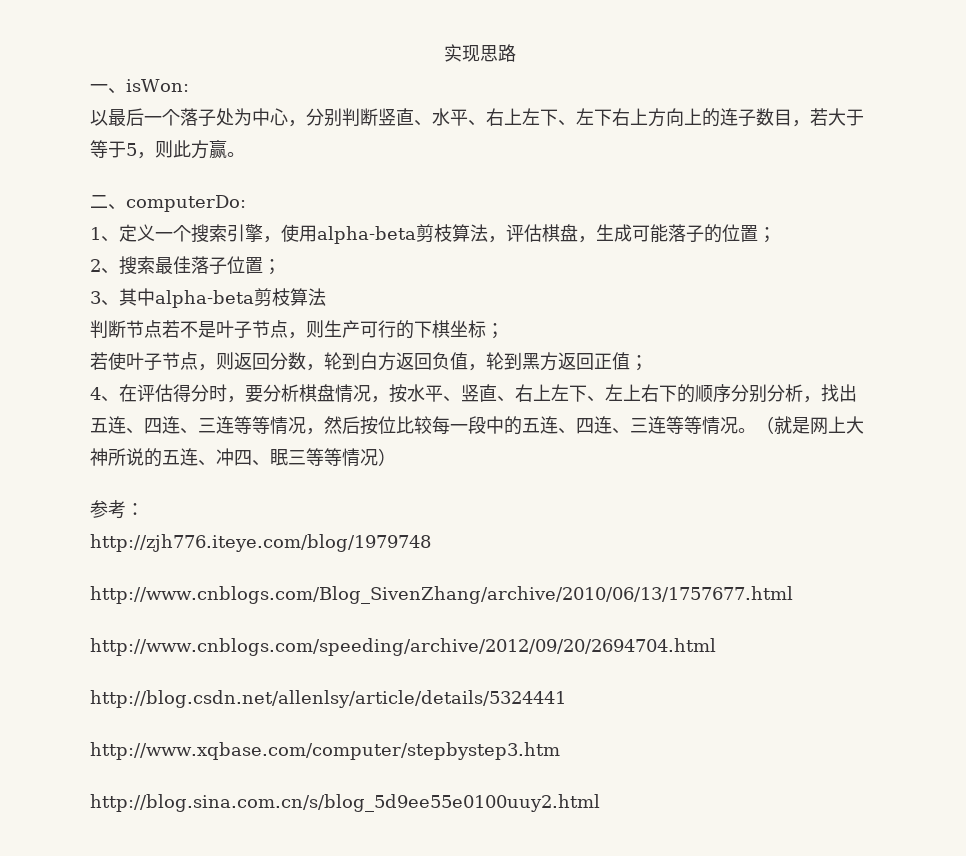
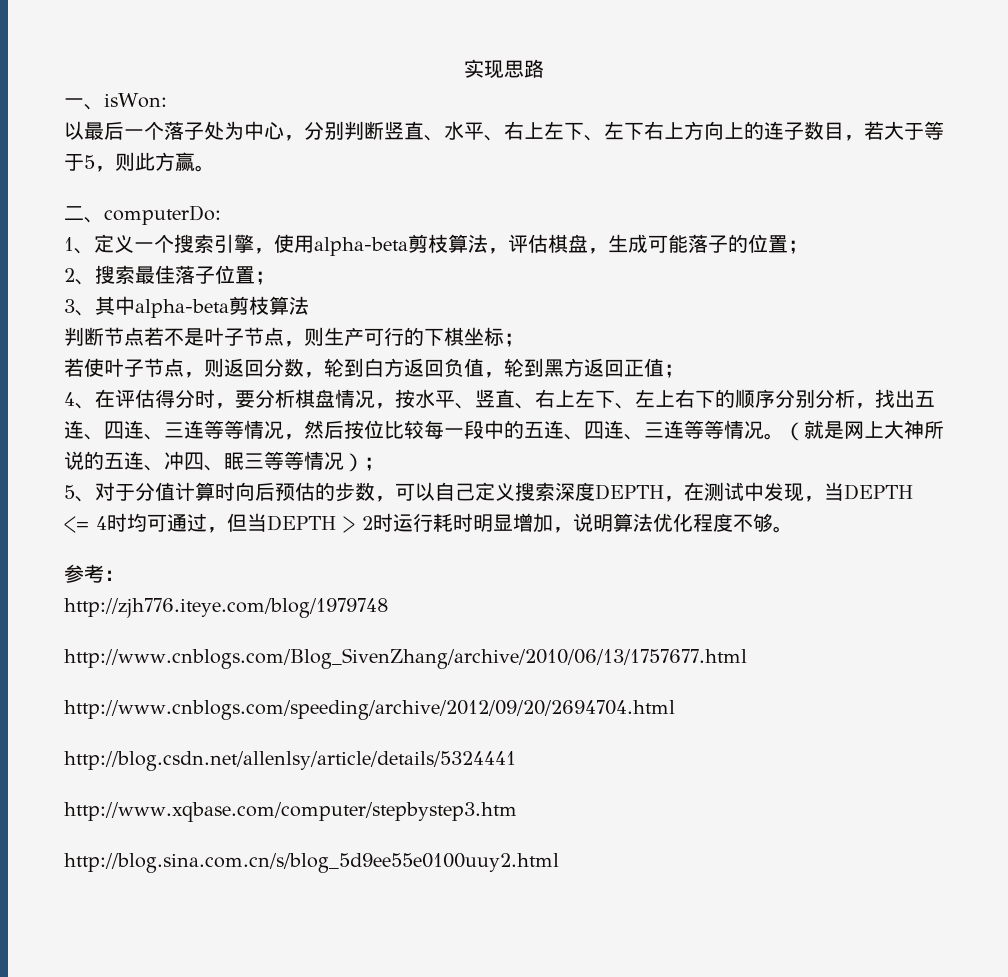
- （就是网上大神所说的五连、冲四、眠三等等情况）
+ （就是网上大神所说的五连、冲四、眠三等等情况）；
+ 5、对于分值计算时向后预估的步数，可以自己定义搜索深度DEPTH，在测试中发现，当DEPTH <= 4时均可通过，但当DEPTH > 2时运行耗时明显增加，说明算法优化程度不够。

